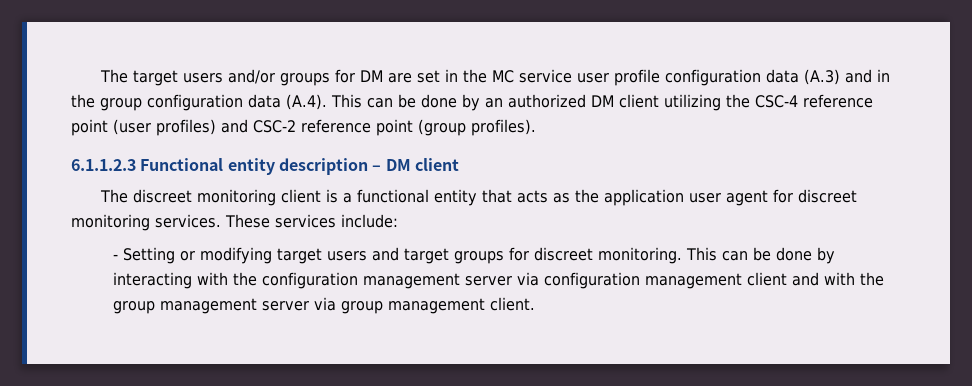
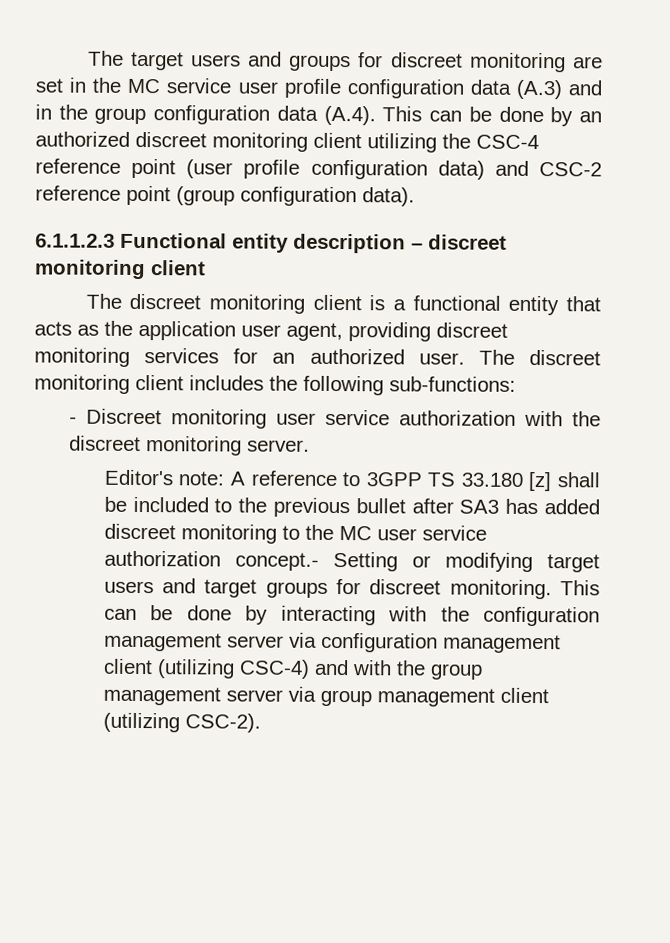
- The target users and/or groups for DM are set in the MC service user profile configuration data (A.3) and in the group configuration data (A.4). This can be done by an authorized DM client utilizing the CSC-4 reference point (user profiles) and CSC-2 reference point (group profiles).
+ The target users and groups for discreet monitoring are set in the MC service user profile configuration data (A.3) and in the group configuration data (A.4). This can be done by an authorized discreet monitoring client utilizing the CSC-4 reference point (user profile configuration data) and CSC-2 reference point (group configuration data).
- 6.1.1.2.3 Functional entity description – DM client
+ 6.1.1.2.3 Functional entity description – discreet monitoring client
- The discreet monitoring client is a functional entity that acts as the application user agent for discreet monitoring services. These services include:
- - Setting or modifying target users and target groups for discreet monitoring.
+ The discreet monitoring client is a functional entity that acts as the application user agent, providing discreet monitoring services for an authorized user. The discreet monitoring client includes the following sub-functions:
+ - Discreet monitoring user service authorization with the discreet monitoring server.
+ Editor's note: A reference to 3GPP TS 33.180 [z] shall be included to the previous bullet after SA3 has added discreet monitoring to the MC user service authorization concept.- Setting or modifying target users and target groups for discreet monitoring.
- This can be done by interacting with the configuration management server via configuration management client and with the group management server via group management client.
+ This can be done by interacting with the configuration management server via configuration management client (utilizing CSC-4) and with the group management server via group management client (utilizing CSC-2).

